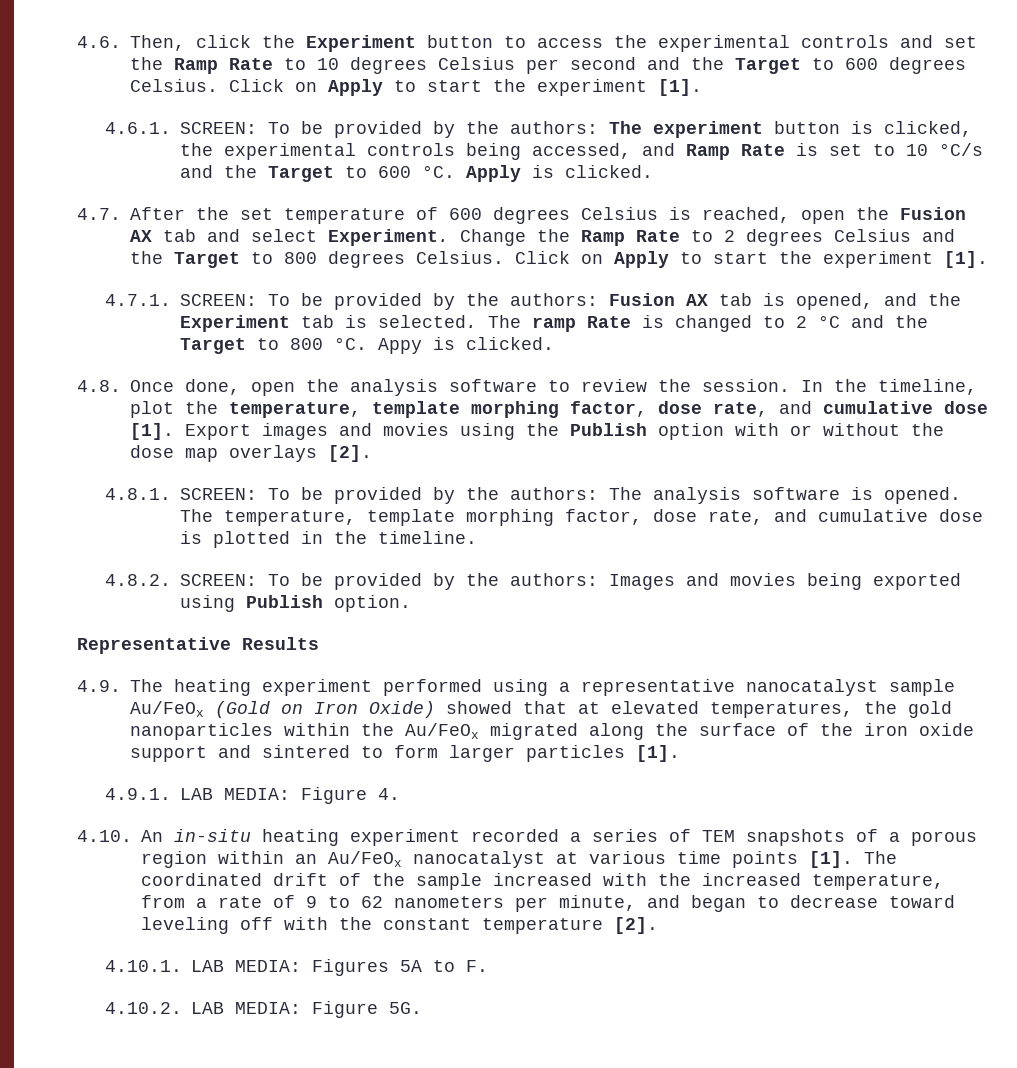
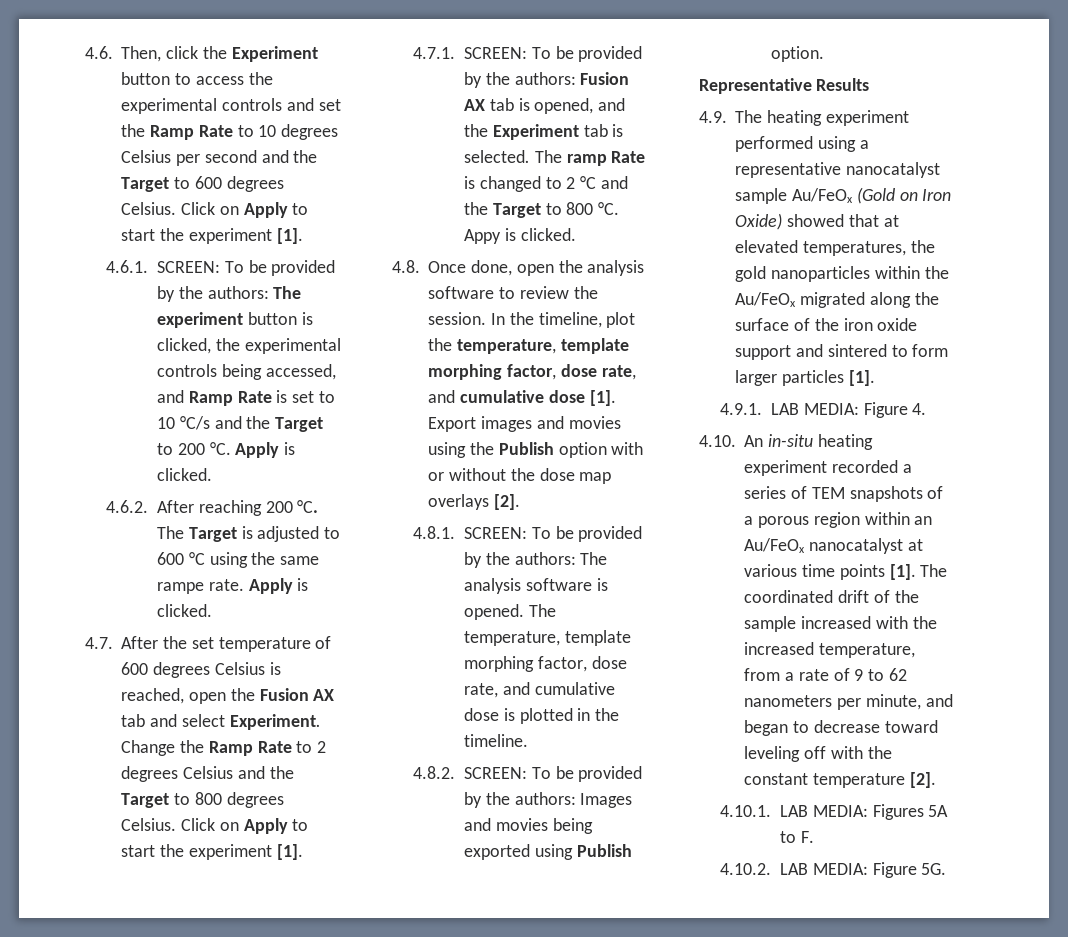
- 4.6.1. SCREEN: To be provided by the authors: The experiment button is clicked, the experimental controls being accessed, and Ramp Rate is set to 10 °C/s and the Target to 600 °C.
+ 4.6.1. SCREEN: To be provided by the authors: The experiment button is clicked, the experimental controls being accessed, and Ramp Rate is set to 10 °C/s and the Target to 200 °C. Apply is clicked.
+ 4.6.2. After reaching 200 °C. The Target is adjusted to 600 °C using the same rampe rate.

